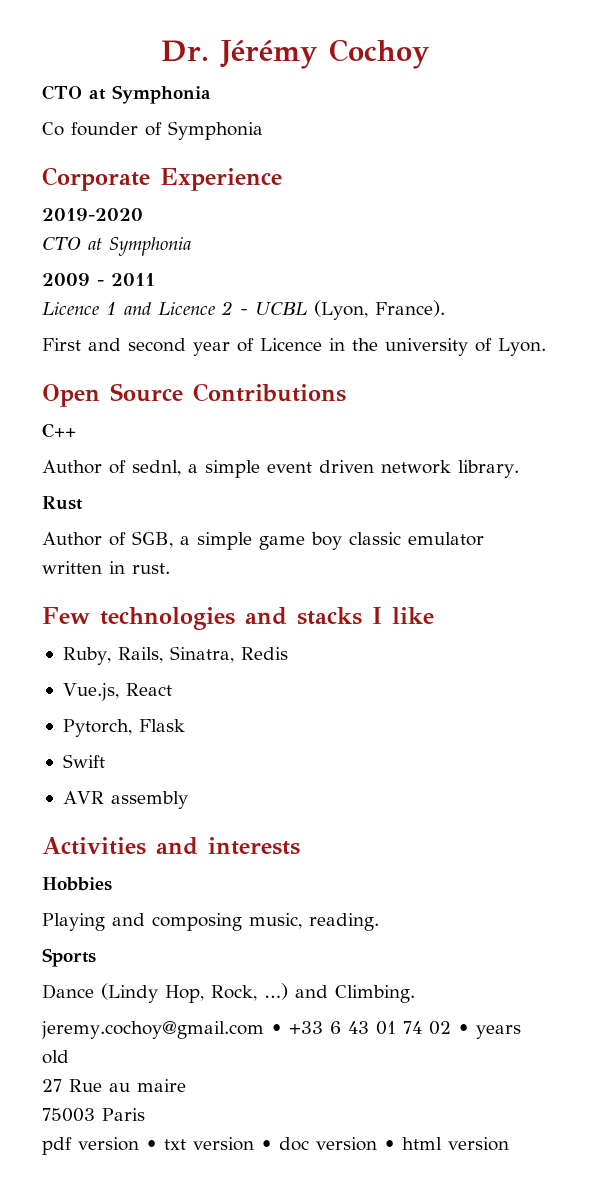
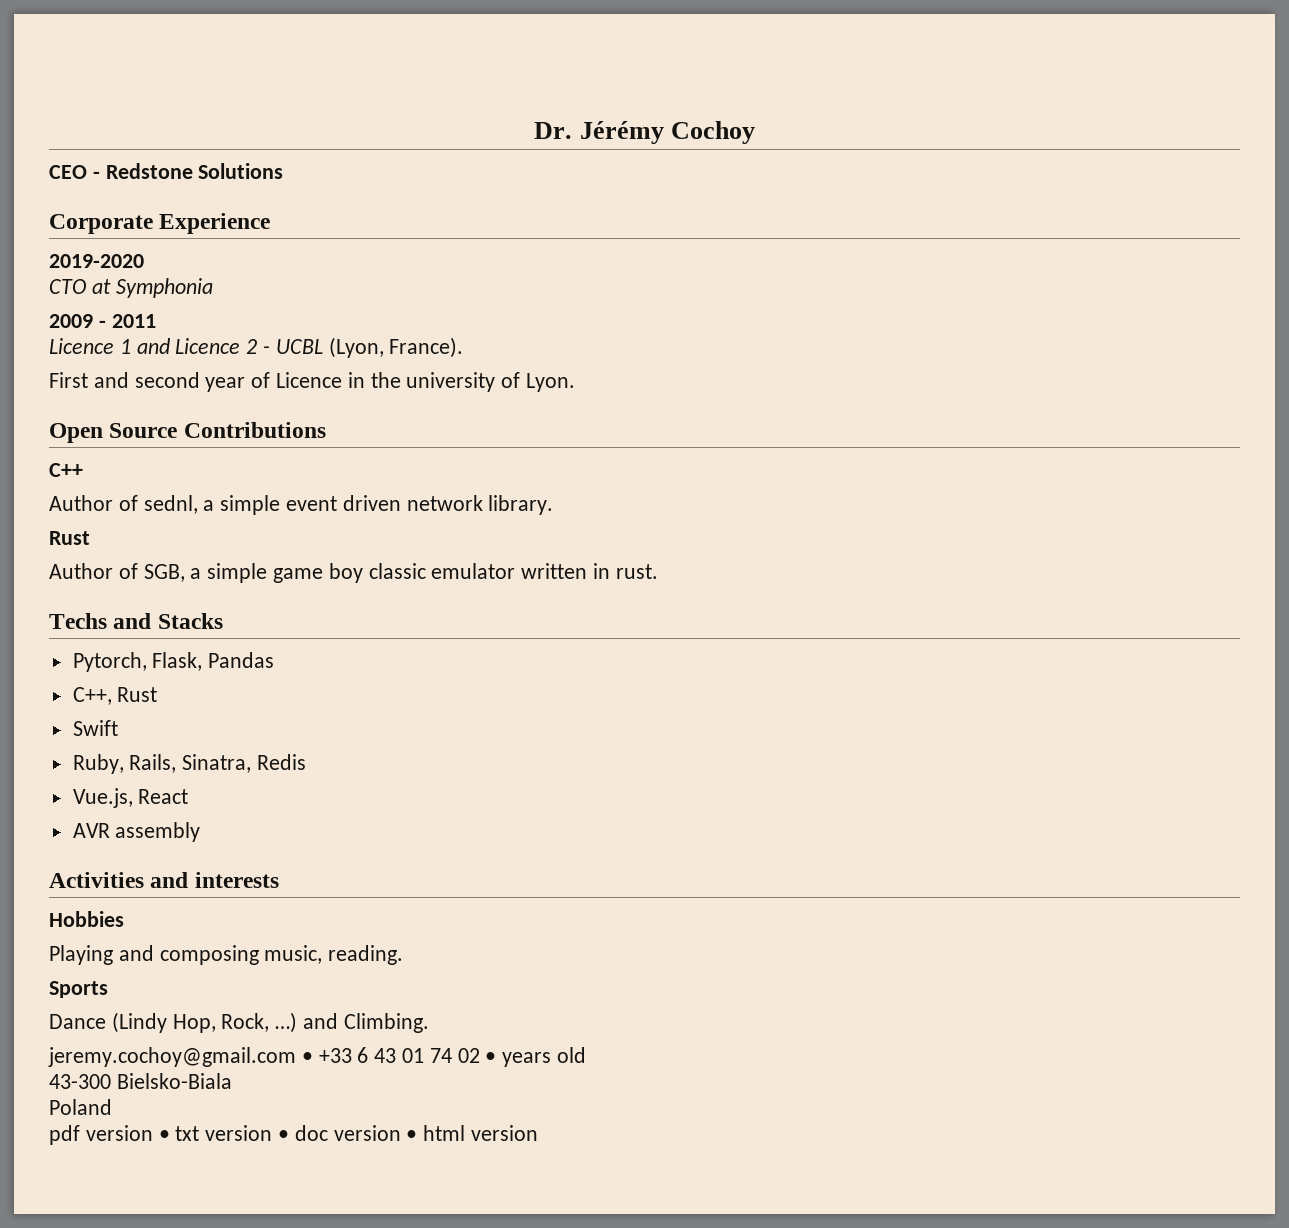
  Dr. Jérémy Cochoy
- CTO at Symphonia
- Co founder of Symphonia
+ CEO - Redstone Solutions
- Few technologies and stacks I like
+ Techs and Stacks
+ Pytorch, Flask, Pandas
+ C++, Rust
+ Swift
- Pytorch, Flask
- Swift
- 27 Rue au maire
- 75003 Paris
+ 43-300 Bielsko-Biala
+ Poland

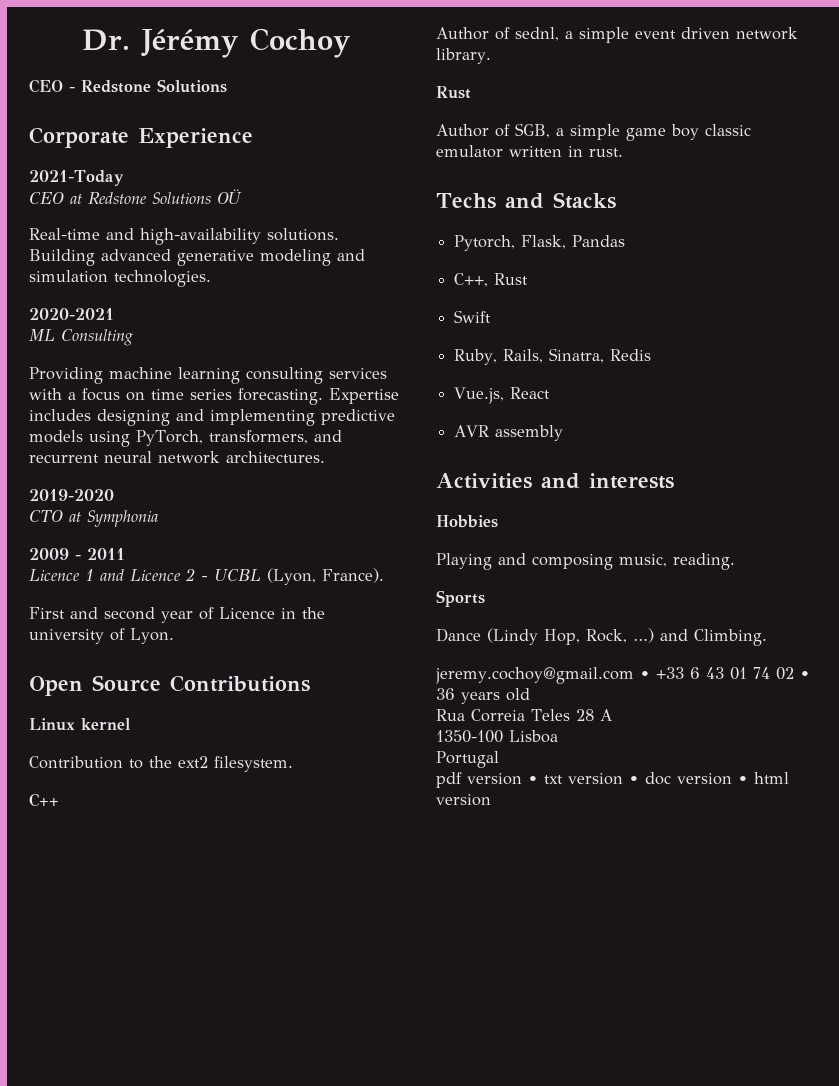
+ 2021-Today
+ CEO at Redstone Solutions OÜ
+ Real-time and high-availability solutions. Building advanced generative modeling and simulation technologies.
+ 2020-2021
+ ML Consulting
+ Providing machine learning consulting services with a focus on time series forecasting. Expertise includes designing and implementing predictive models using PyTorch, transformers, and recurrent neural network architectures.
+ Linux kernel
+ Contribution to the ext2 filesystem.
- jeremy.cochoy@gmail.com • +33 6 43 01 74 02 • years old
+ jeremy.cochoy@gmail.com • +33 6 43 01 74 02 • 36 years old
- 43-300 Bielsko-Biala
- Poland
+ Rua Correia Teles 28 A
+ 1350-100 Lisboa
+ Portugal

